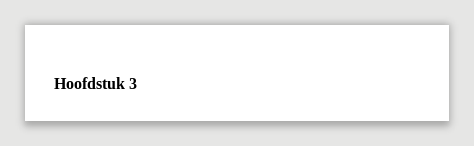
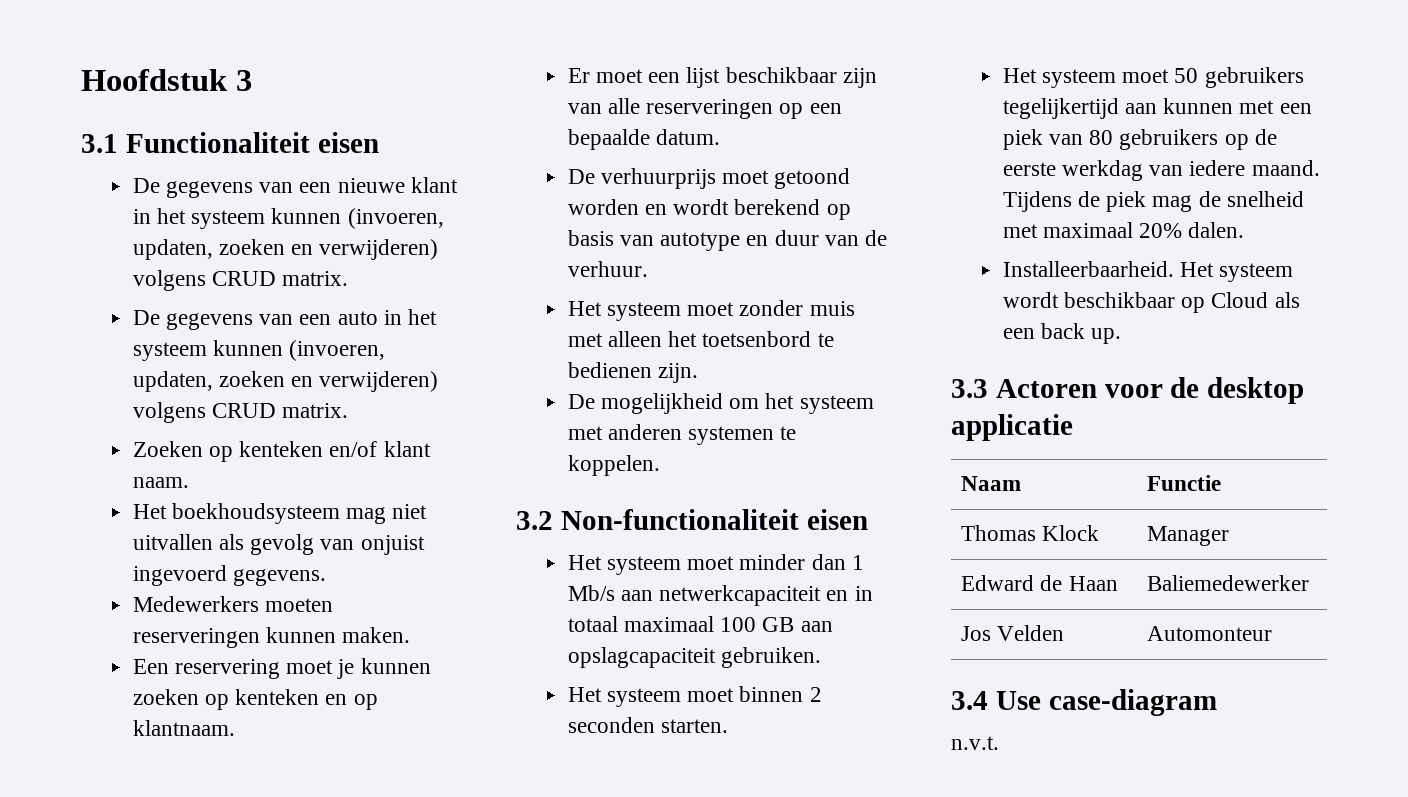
+ 3.1 Functionaliteit eisen
+ De gegevens van een nieuwe klant in het systeem kunnen (invoeren, updaten, zoeken en verwijderen) volgens CRUD matrix.
+ De gegevens van een auto in het systeem kunnen (invoeren, updaten, zoeken en verwijderen) volgens CRUD matrix.
+ Zoeken op kenteken en/of klant naam.
+ Het boekhoudsysteem mag niet uitvallen als gevolg van onjuist ingevoerd gegevens.
+ Medewerkers moeten reserveringen kunnen maken.
+ Een reservering moet je kunnen zoeken op kenteken en op klantnaam.
+ Er moet een lijst beschikbaar zijn van alle reserveringen op een bepaalde datum.
+ De verhuurprijs moet getoond worden en wordt berekend op basis van autotype en duur van de verhuur.
+ Het systeem moet zonder muis met alleen het toetsenbord te bedienen zijn.
+ De mogelijkheid om het systeem met anderen systemen te koppelen.
+ 3.2 Non-functionaliteit eisen
+ Het systeem moet minder dan 1 Mb/s aan netwerkcapaciteit en in totaal maximaal 100 GB aan opslagcapaciteit gebruiken.
+ Het systeem moet binnen 2 seconden starten.
+ Het systeem moet 50 gebruikers tegelijkertijd aan kunnen met een piek van 80 gebruikers op de eerste werkdag van iedere maand. Tijdens de piek mag de snelheid met maximaal 20% dalen.
+ Installeerbaarheid. Het systeem wordt beschikbaar op Cloud als een back up.
+ 3.3 Actoren voor de desktop applicatie
+ Naam | Functie
+ Thomas Klock | Manager
+ Edward de Haan | Baliemedewerker
+ Jos Velden | Automonteur
+ 3.4 Use case-diagram
+ n.v.t.

